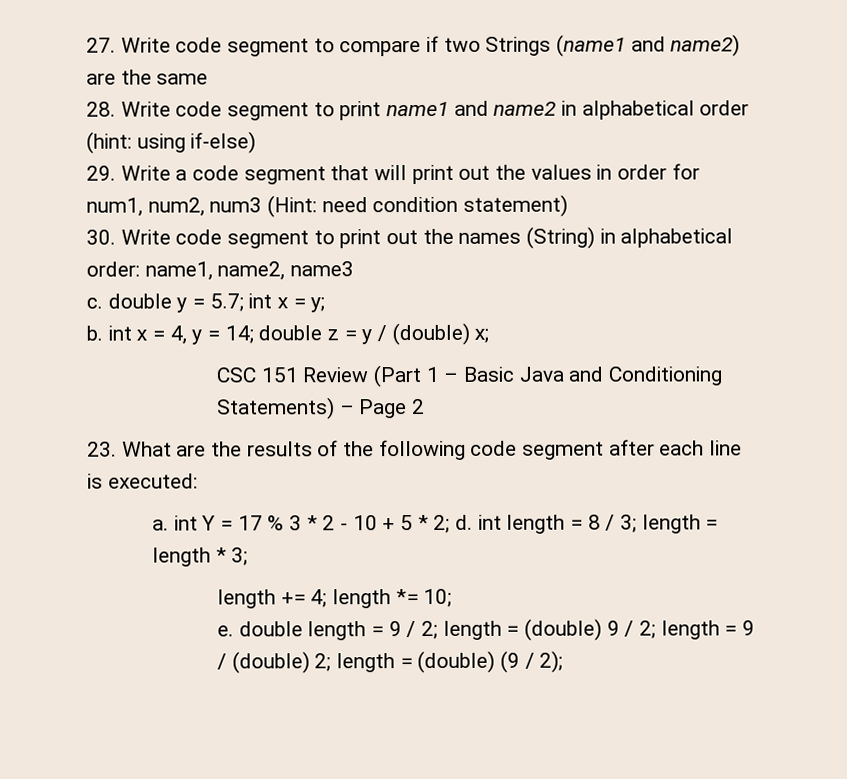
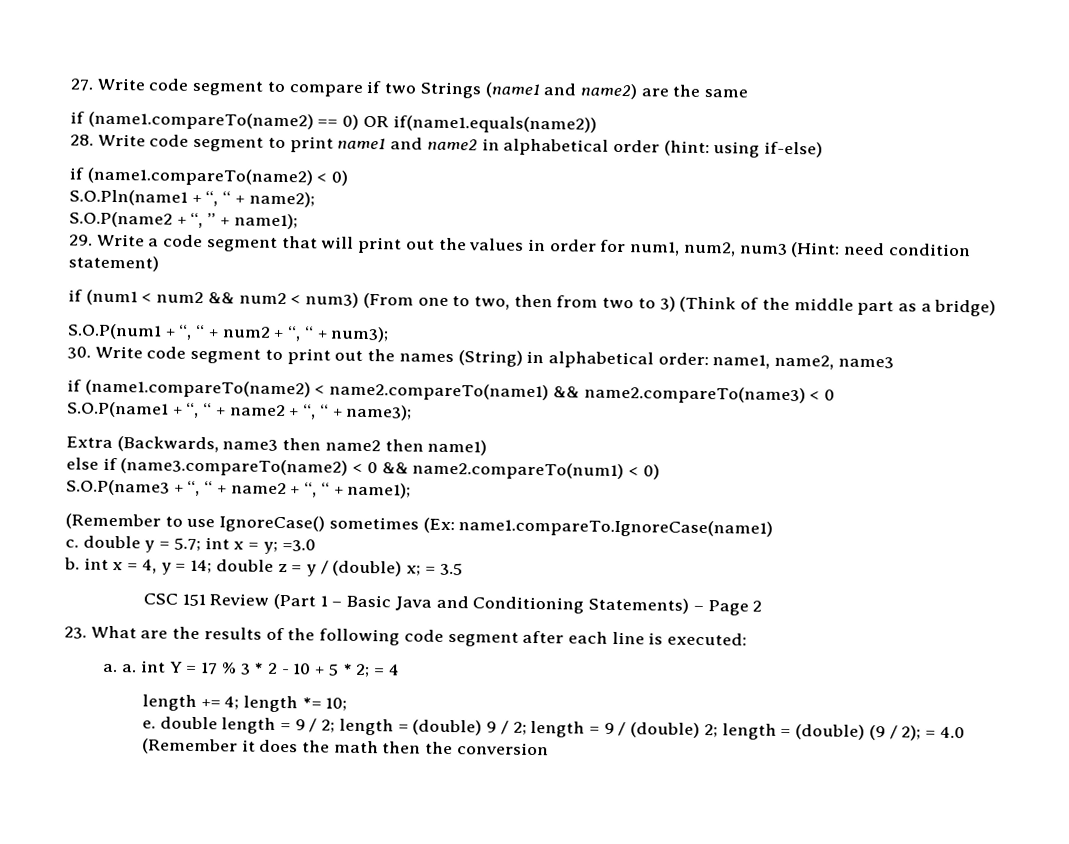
+ if (name1.compareTo(name2) == 0) OR if(name1.equals(name2))
+ if (name1.compareTo(name2) < 0)
+ S.O.Pln(name1 + “, “ + name2);
+ S.O.P(name2 + “, ” + name1);
+ if (num1 < num2 && num2 < num3) (From one to two, then from two to 3) (Think of the middle part as a bridge)
+ S.O.P(num1 + “, “ + num2 + “, “ + num3);
+ if (name1.compareTo(name2) < name2.compareTo(name1) && name2.compareTo(name3) < 0
+ S.O.P(name1 + “, “ + name2 + “, “ + name3);
+ Extra (Backwards, name3 then name2 then name1)
+ else if (name3.compareTo(name2) < 0 && name2.compareTo(num1) < 0)
+ S.O.P(name3 + “, “ + name2 + “, “ + name1);
+ (Remember to use IgnoreCase() sometimes (Ex: name1.compareTo.IgnoreCase(name1)
- c. double y = 5.7; int x = y;
+ c. double y = 5.7; int x = y; =3.0
- b. int x = 4, y = 14; double z = y / (double) x;
+ b. int x = 4, y = 14; double z = y / (double) x; = 3.5
- a. int Y = 17 % 3 * 2 - 10 + 5 * 2; d. int length = 8 / 3; length = length * 3;
+ a. a. int Y = 17 % 3 * 2 - 10 + 5 * 2; = 4
- e. double length = 9 / 2; length = (double) 9 / 2; length = 9 / (double) 2; length = (double) (9 / 2);
+ e. double length = 9 / 2; length = (double) 9 / 2; length = 9 / (double) 2; length = (double) (9 / 2); = 4.0 (Remember it does the math then the conversion

